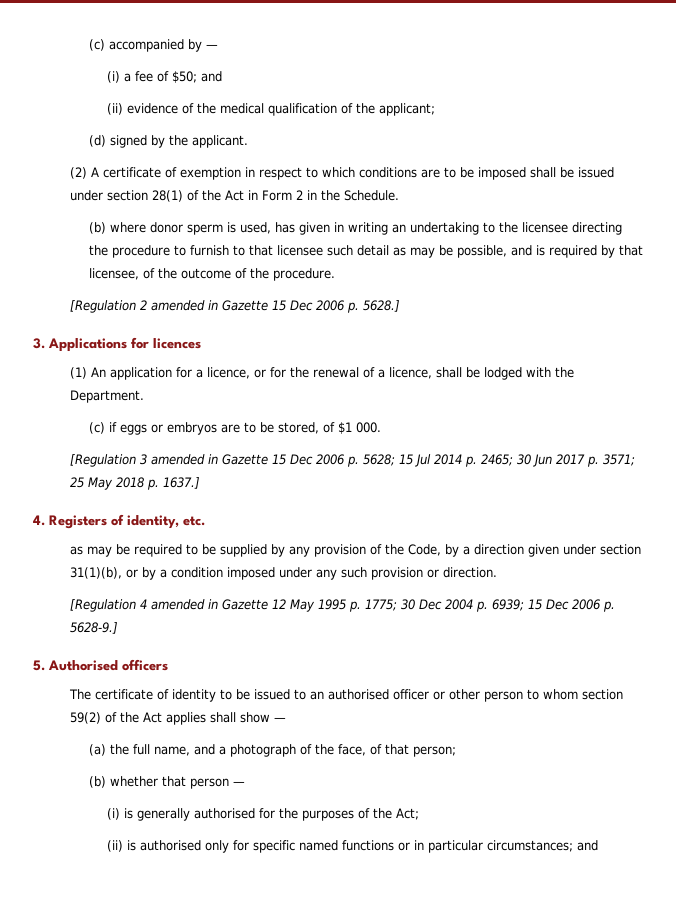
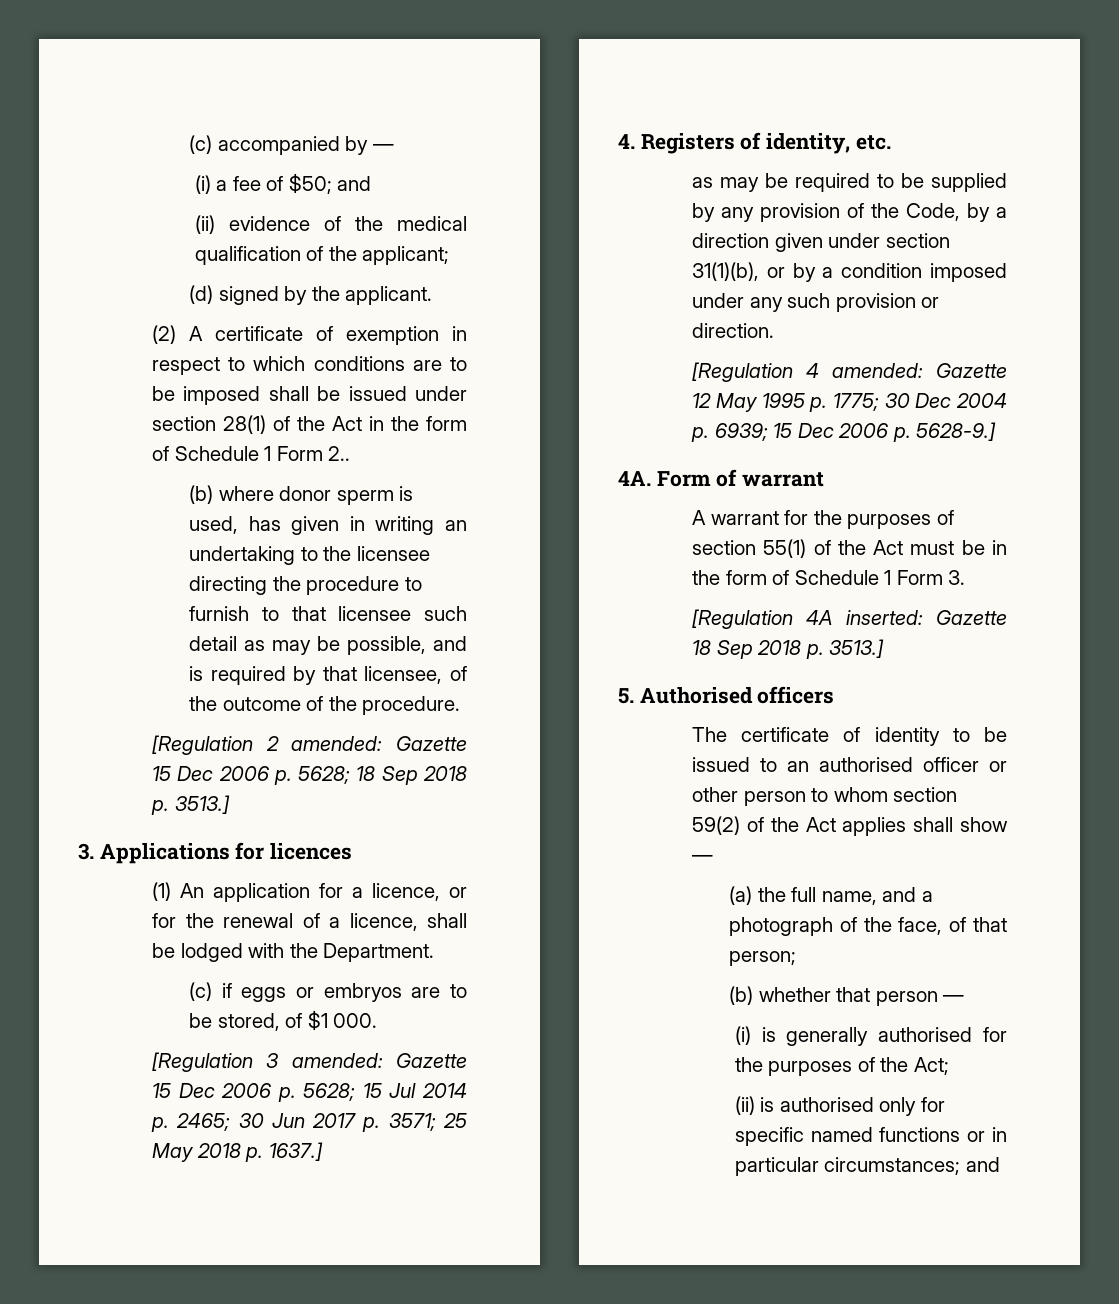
- (2) A certificate of exemption in respect to which conditions are to be imposed shall be issued under section 28(1) of the Act in Form 2 in the Schedule.
+ (2) A certificate of exemption in respect to which conditions are to be imposed shall be issued under section 28(1) of the Act in the form of Schedule 1 Form 2..
- [Regulation 2 amended in Gazette 15 Dec 2006 p. 5628.]
+ [Regulation 2 amended: Gazette 15 Dec 2006 p. 5628; 18 Sep 2018 p. 3513.]
- [Regulation 3 amended in Gazette 15 Dec 2006 p. 5628; 15 Jul 2014 p. 2465; 30 Jun 2017 p. 3571; 25 May 2018 p. 1637.]
+ [Regulation 3 amended: Gazette 15 Dec 2006 p. 5628; 15 Jul 2014 p. 2465; 30 Jun 2017 p. 3571; 25 May 2018 p. 1637.]
- [Regulation 4 amended in Gazette 12 May 1995 p. 1775; 30 Dec 2004 p. 6939; 15 Dec 2006 p. 5628-9.]
+ [Regulation 4 amended: Gazette 12 May 1995 p. 1775; 30 Dec 2004 p. 6939; 15 Dec 2006 p. 5628-9.]
+ 4A. Form of warrant
+ A warrant for the purposes of section 55(1) of the Act must be in the form of Schedule 1 Form 3.
+ [Regulation 4A inserted: Gazette 18 Sep 2018 p. 3513.]

